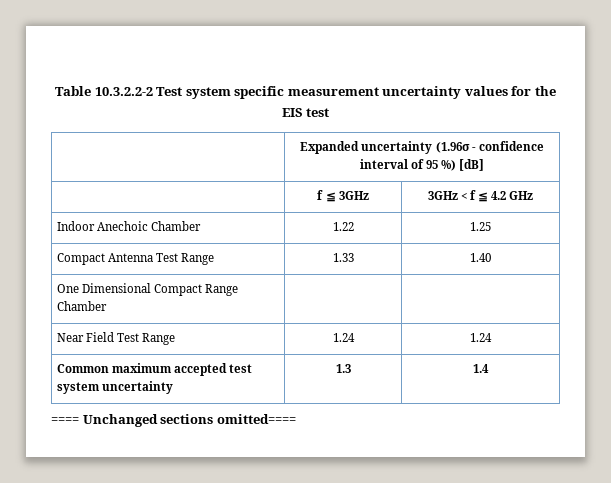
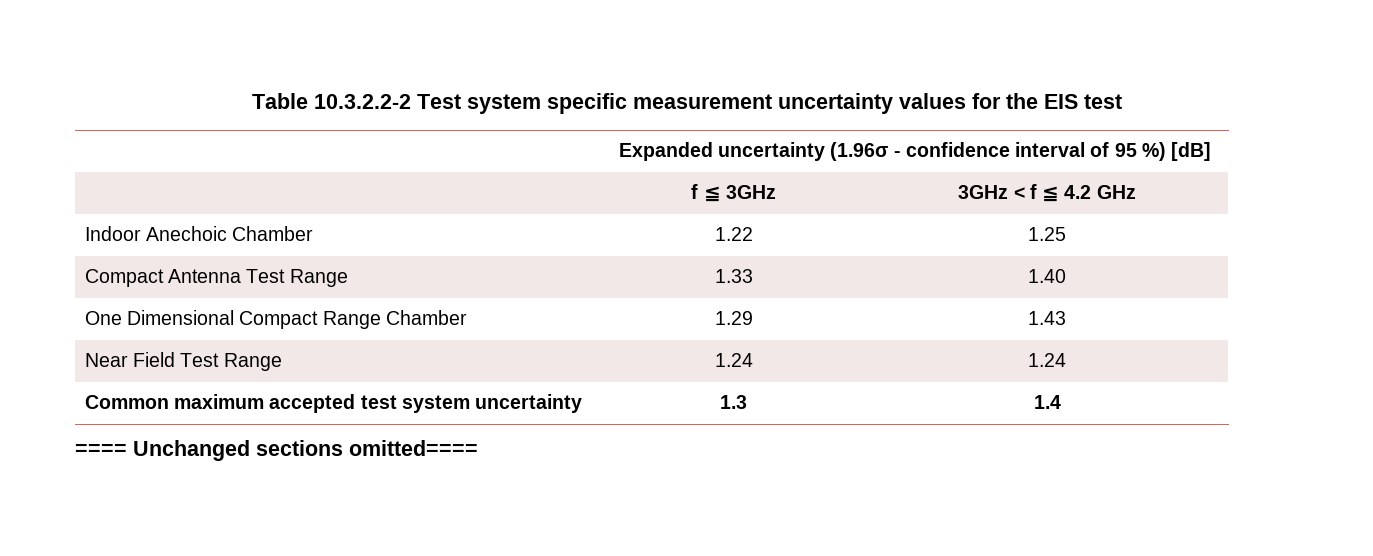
- One Dimensional Compact Range Chamber | |
+ One Dimensional Compact Range Chamber | 1.29 | 1.43

